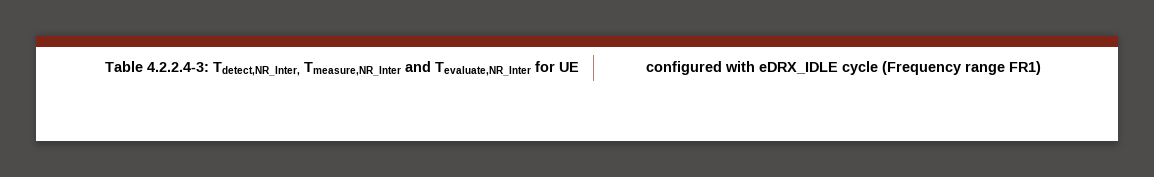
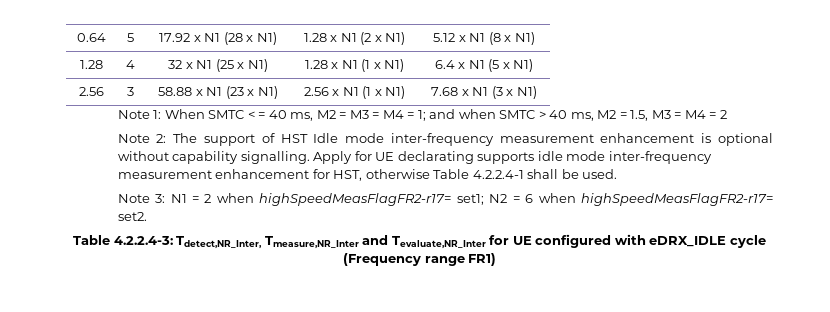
+ 0.64 | 5 | 17.92 x N1 (28 x N1) | 1.28 x N1 (2 x N1) | 5.12 x N1 (8 x N1)
+ 1.28 | 4 | 32 x N1 (25 x N1) | 1.28 x N1 (1 x N1) | 6.4 x N1 (5 x N1)
+ 2.56 | 3 | 58.88 x N1 (23 x N1) | 2.56 x N1 (1 x N1) | 7.68 x N1 (3 x N1)
+ Note 1: When SMTC < = 40 ms, M2 = M3 = M4 = 1; and when SMTC > 40 ms, M2 = 1.5, M3 = M4 = 2
+ Note 2: The support of HST Idle mode inter-frequency measurement enhancement is optional without capability signalling. Apply for UE declarating supports idle mode inter-frequency measurement enhancement for HST, otherwise Table 4.2.2.4-1 shall be used.
+ Note 3: N1 = 2 when highSpeedMeasFlagFR2-r17= set1; N2 = 6 when highSpeedMeasFlagFR2-r17= set2.

